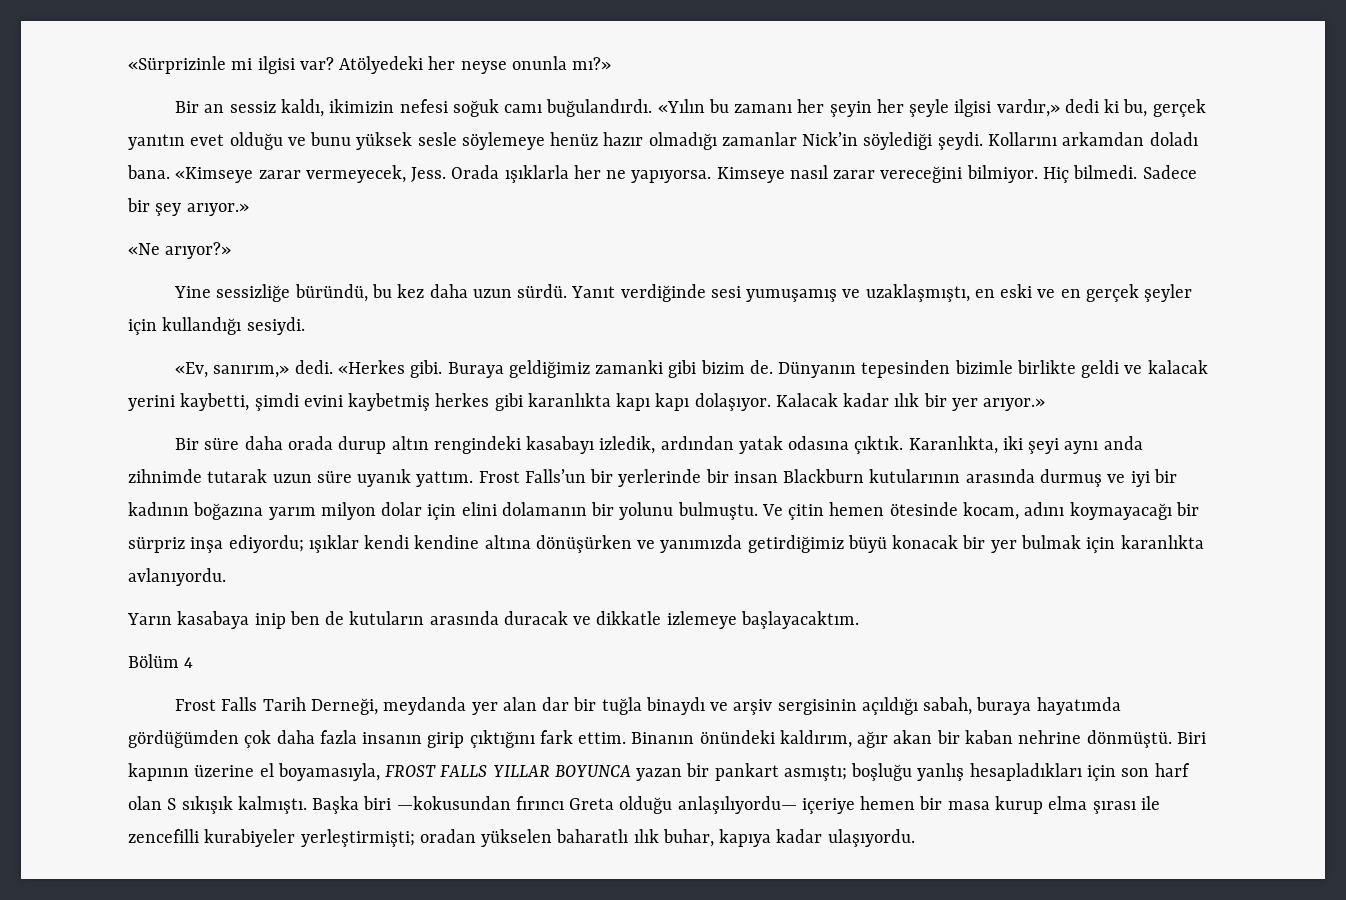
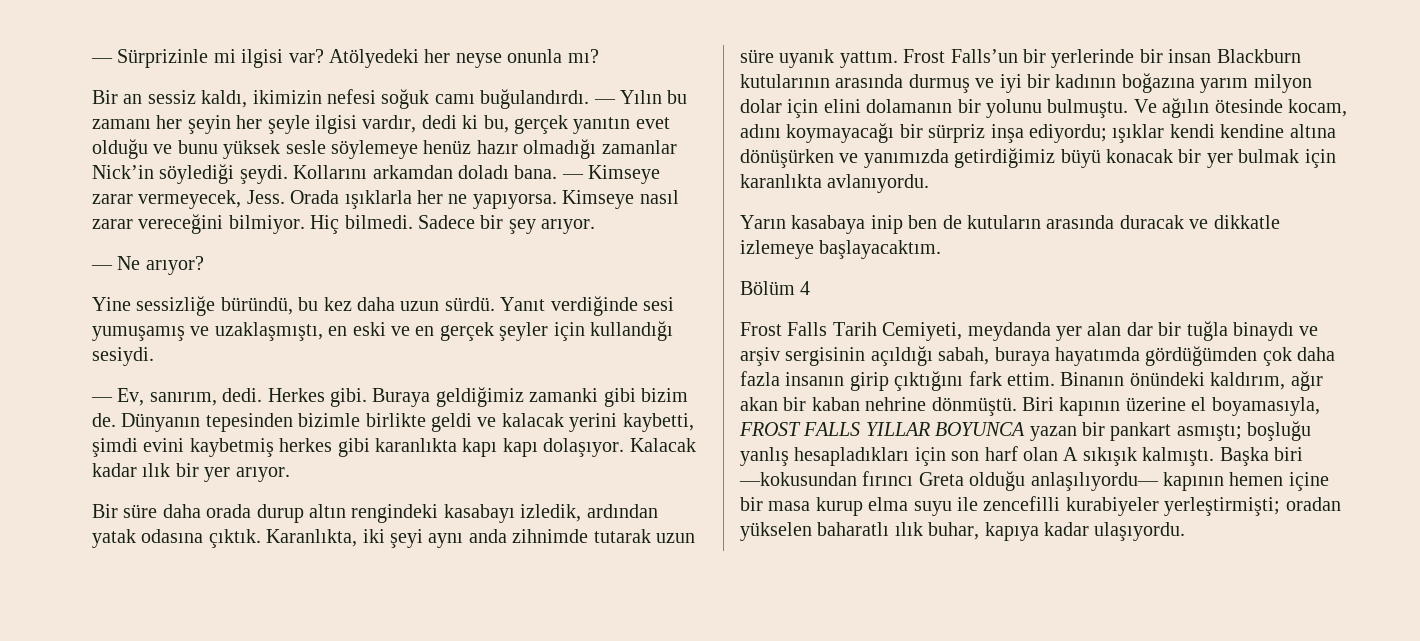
- «Sürprizinle mi ilgisi var?
+ — Sürprizinle mi ilgisi var?
- Atölyedeki her neyse onunla mı?»
+ Atölyedeki her neyse onunla mı?
- «Yılın bu zamanı her şeyin her şeyle ilgisi vardır,» dedi ki bu, gerçek yanıtın evet olduğu ve bunu yüksek sesle söylemeye henüz hazır olmadığı zamanlar Nick’in söylediği şeydi.
+ — Yılın bu zamanı her şeyin her şeyle ilgisi vardır, dedi ki bu, gerçek yanıtın evet olduğu ve bunu yüksek sesle söylemeye henüz hazır olmadığı zamanlar Nick’in söylediği şeydi.
- «Kimseye zarar vermeyecek, Jess.
+ — Kimseye zarar vermeyecek, Jess.
- Sadece bir şey arıyor.»
- «Ne arıyor?»
+ Sadece bir şey arıyor.
+ — Ne arıyor?
- «Ev, sanırım,» dedi. «Herkes gibi.
+ — Ev, sanırım, dedi. Herkes gibi.
- Kalacak kadar ılık bir yer arıyor.»
+ Kalacak kadar ılık bir yer arıyor.
- Ve çitin hemen ötesinde kocam, adını koymayacağı bir sürpriz inşa ediyordu; ışıklar kendi kendine altına dönüşürken ve yanımızda getirdiğimiz büyü konacak bir yer bulmak için karanlıkta avlanıyordu.
+ Ve ağılın ötesinde kocam, adını koymayacağı bir sürpriz inşa ediyordu; ışıklar kendi kendine altına dönüşürken ve yanımızda getirdiğimiz büyü konacak bir yer bulmak için karanlıkta avlanıyordu.
- Frost Falls Tarih Derneği, meydanda yer alan dar bir tuğla binaydı ve arşiv sergisinin açıldığı sabah, buraya hayatımda gördüğümden çok daha fazla insanın girip çıktığını fark ettim.
+ Frost Falls Tarih Cemiyeti, meydanda yer alan dar bir tuğla binaydı ve arşiv sergisinin açıldığı sabah, buraya hayatımda gördüğümden çok daha fazla insanın girip çıktığını fark ettim.
- Biri kapının üzerine el boyamasıyla, FROST FALLS YILLAR BOYUNCA yazan bir pankart asmıştı; boşluğu yanlış hesapladıkları için son harf olan S sıkışık kalmıştı.
+ Biri kapının üzerine el boyamasıyla, FROST FALLS YILLAR BOYUNCA yazan bir pankart asmıştı; boşluğu yanlış hesapladıkları için son harf olan A sıkışık kalmıştı.
- Başka biri —kokusundan fırıncı Greta olduğu anlaşılıyordu— içeriye hemen bir masa kurup elma şırası ile zencefilli kurabiyeler yerleştirmişti; oradan yükselen baharatlı ılık buhar, kapıya kadar ulaşıyordu.
+ Başka biri —kokusundan fırıncı Greta olduğu anlaşılıyordu— kapının hemen içine bir masa kurup elma suyu ile zencefilli kurabiyeler yerleştirmişti; oradan yükselen baharatlı ılık buhar, kapıya kadar ulaşıyordu.

